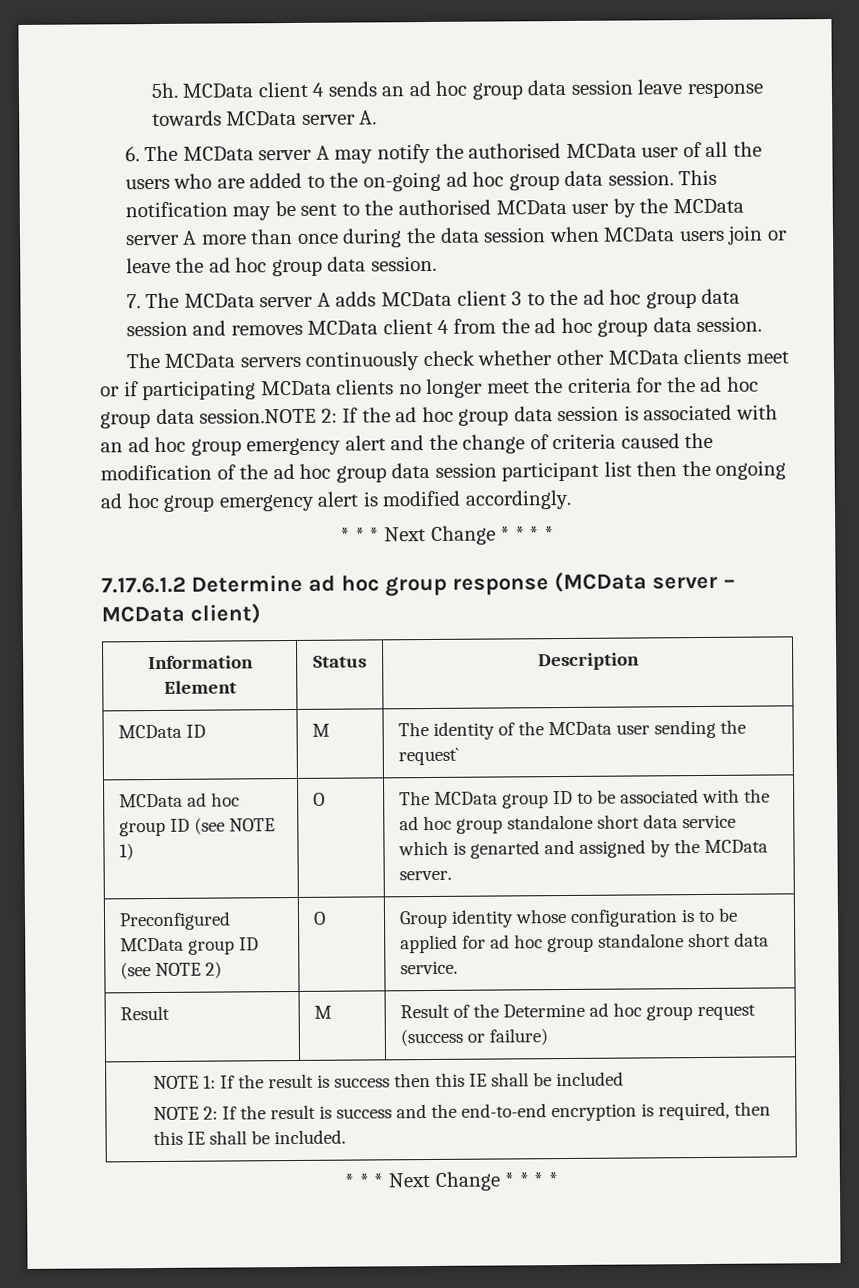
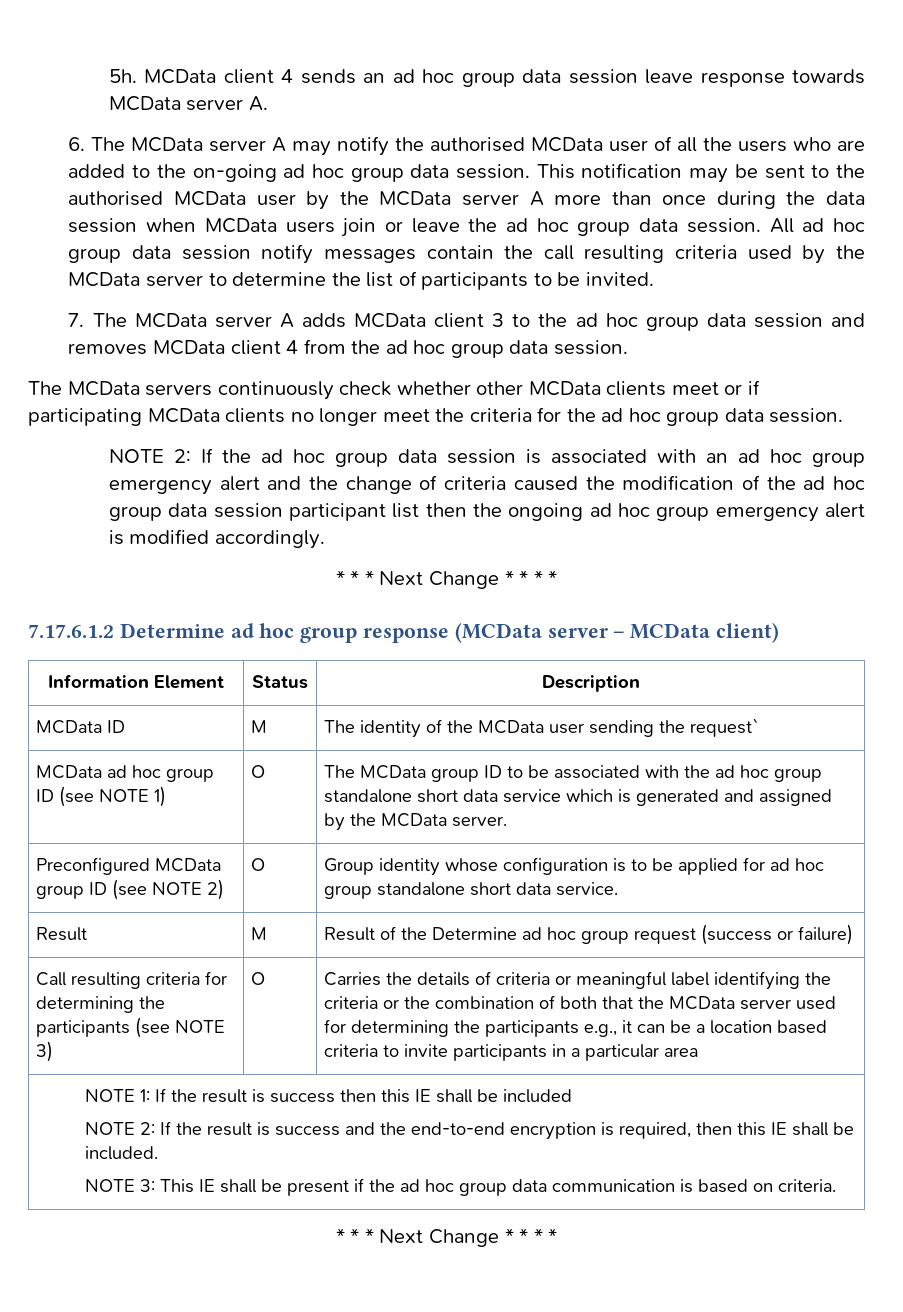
+ All ad hoc group data session notify messages contain the call resulting criteria used by the MCData server to determine the list of participants to be invited.
- The MCData servers continuously check whether other MCData clients meet or if participating MCData clients no longer meet the criteria for the ad hoc group data session.NOTE 2:
+ The MCData servers continuously check whether other MCData clients meet or if participating MCData clients no longer meet the criteria for the ad hoc group data session.
+ NOTE 2:
- MCData ad hoc group ID (see NOTE 1) | O | The MCData group ID to be associated with the ad hoc group standalone short data service which is genarted and assigned by the MCData server.
+ MCData ad hoc group ID (see NOTE 1) | O | The MCData group ID to be associated with the ad hoc group standalone short data service which is generated and assigned by the MCData server.
+ Call resulting criteria for determining the participants (see NOTE 3) | O | Carries the details of criteria or meaningful label identifying the criteria or the combination of both that the MCData server used for determining the participants e.g., it can be a location based criteria to invite participants in a particular area
+ NOTE 3: This IE shall be present if the ad hoc group data communication is based on criteria.

